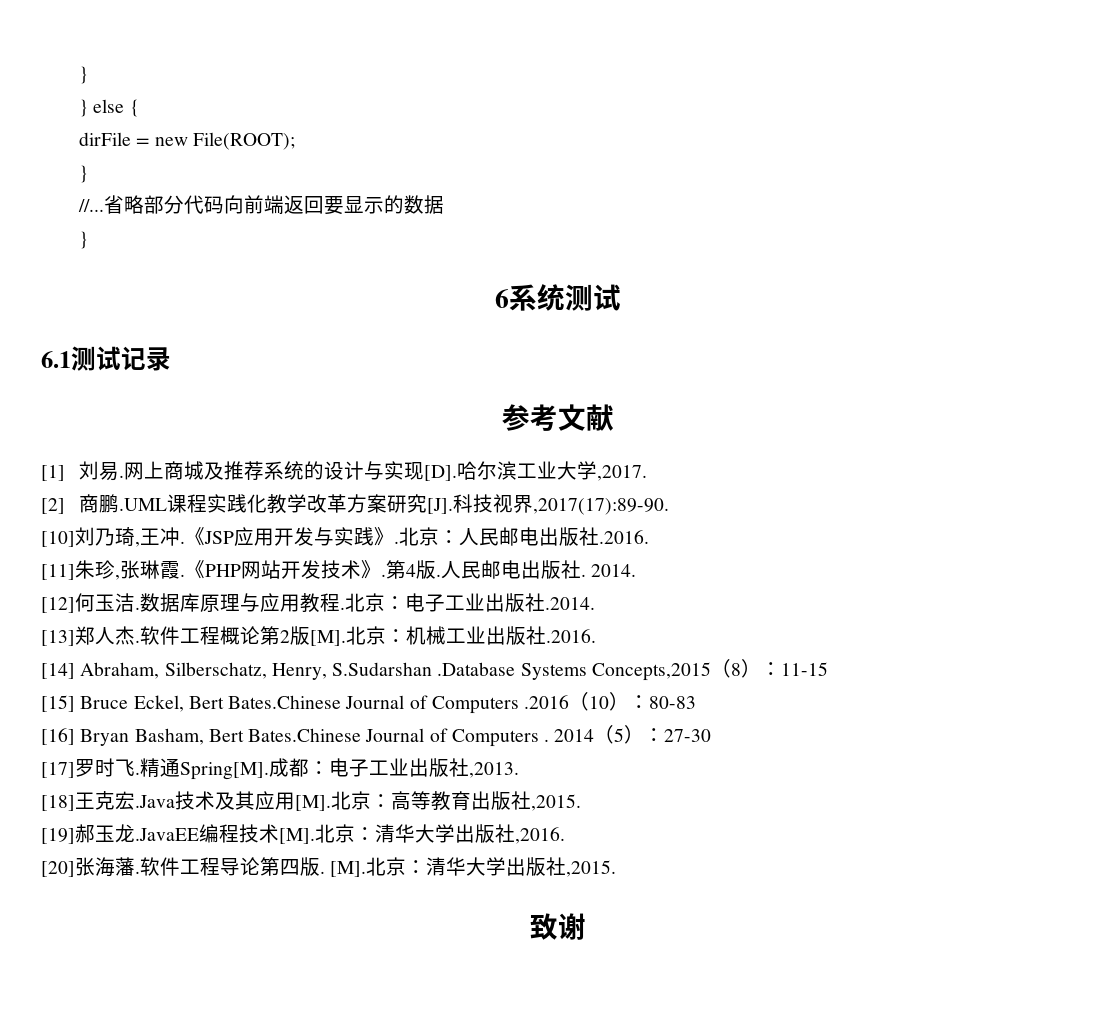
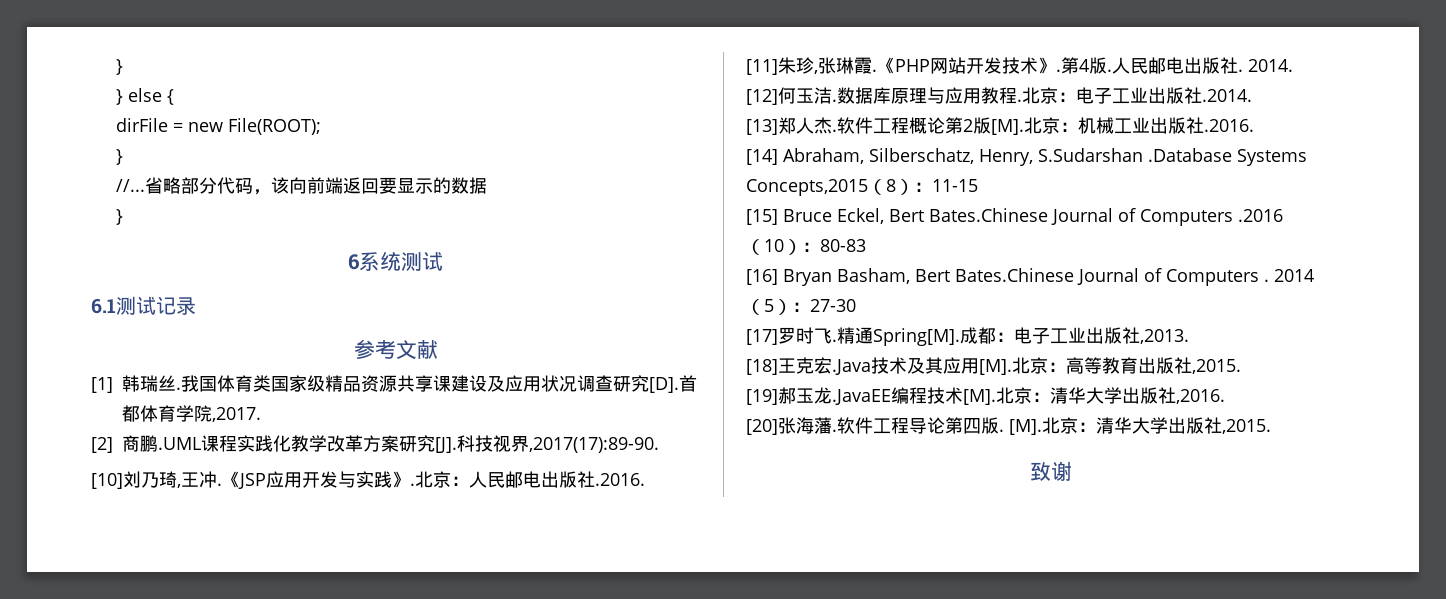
- 省略部分代码向前端返回要显示的数据
+ 省略部分代码，该向前端返回要显示的数据
- [1]刘易.网上商城及推荐系统的设计与实现[D].哈尔滨工业大学,2017.
+ [1]韩瑞丝.我国体育类国家级精品资源共享课建设及应用状况调查研究[D].首都体育学院,2017.

